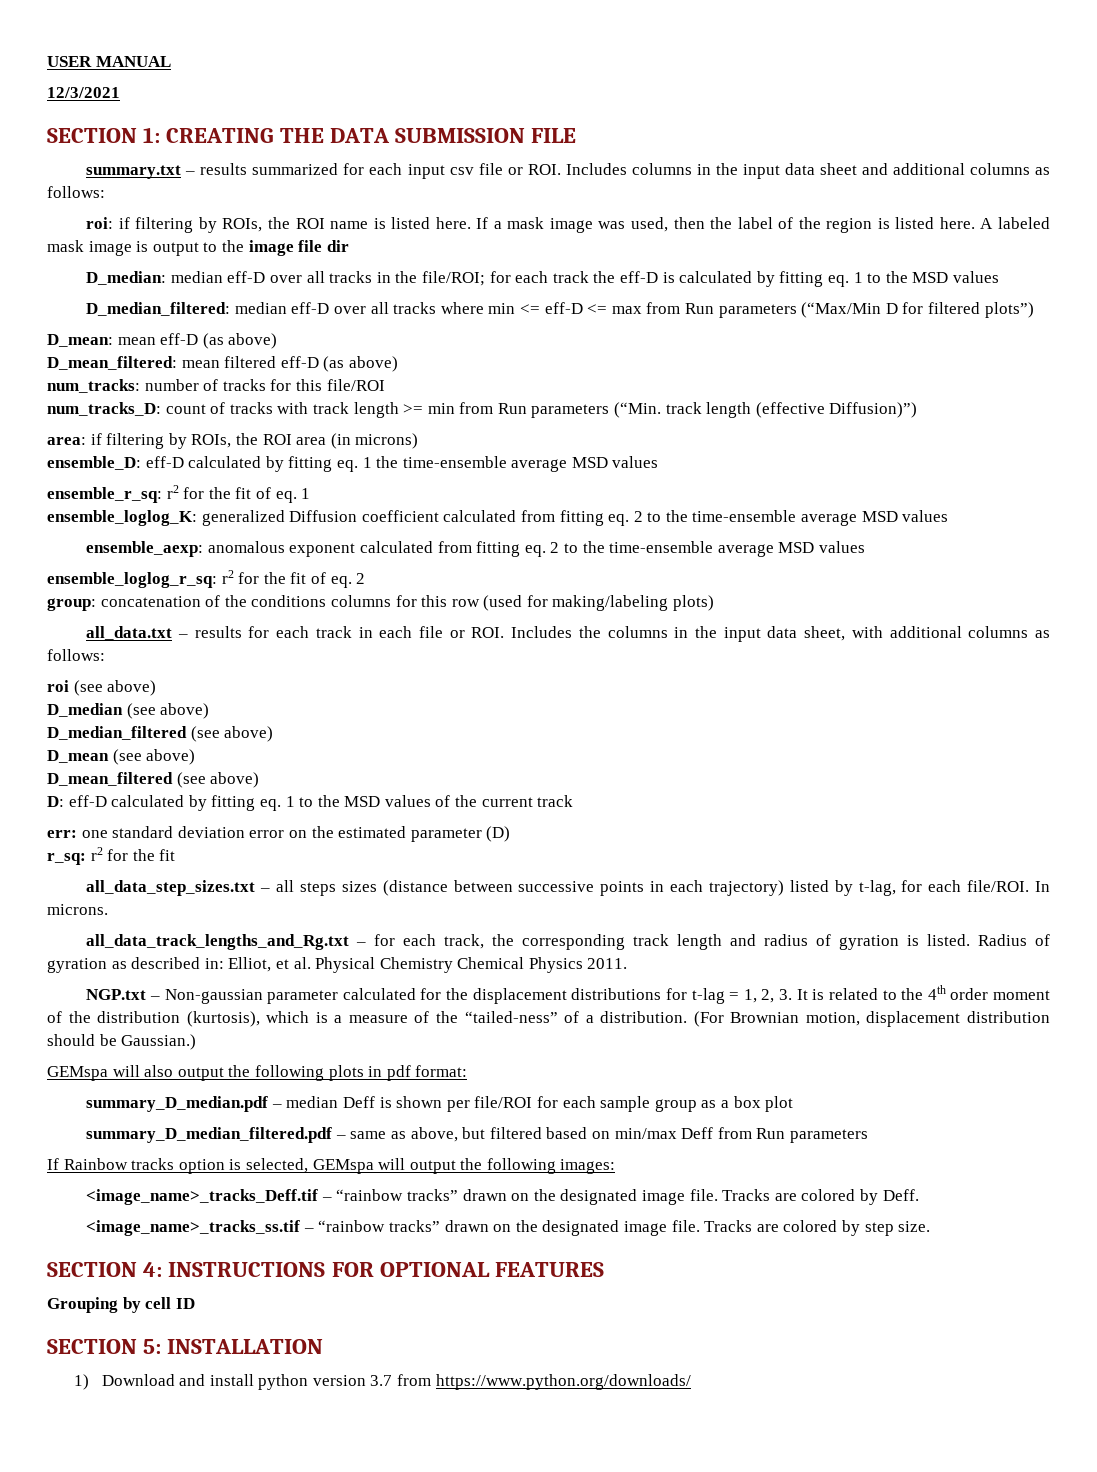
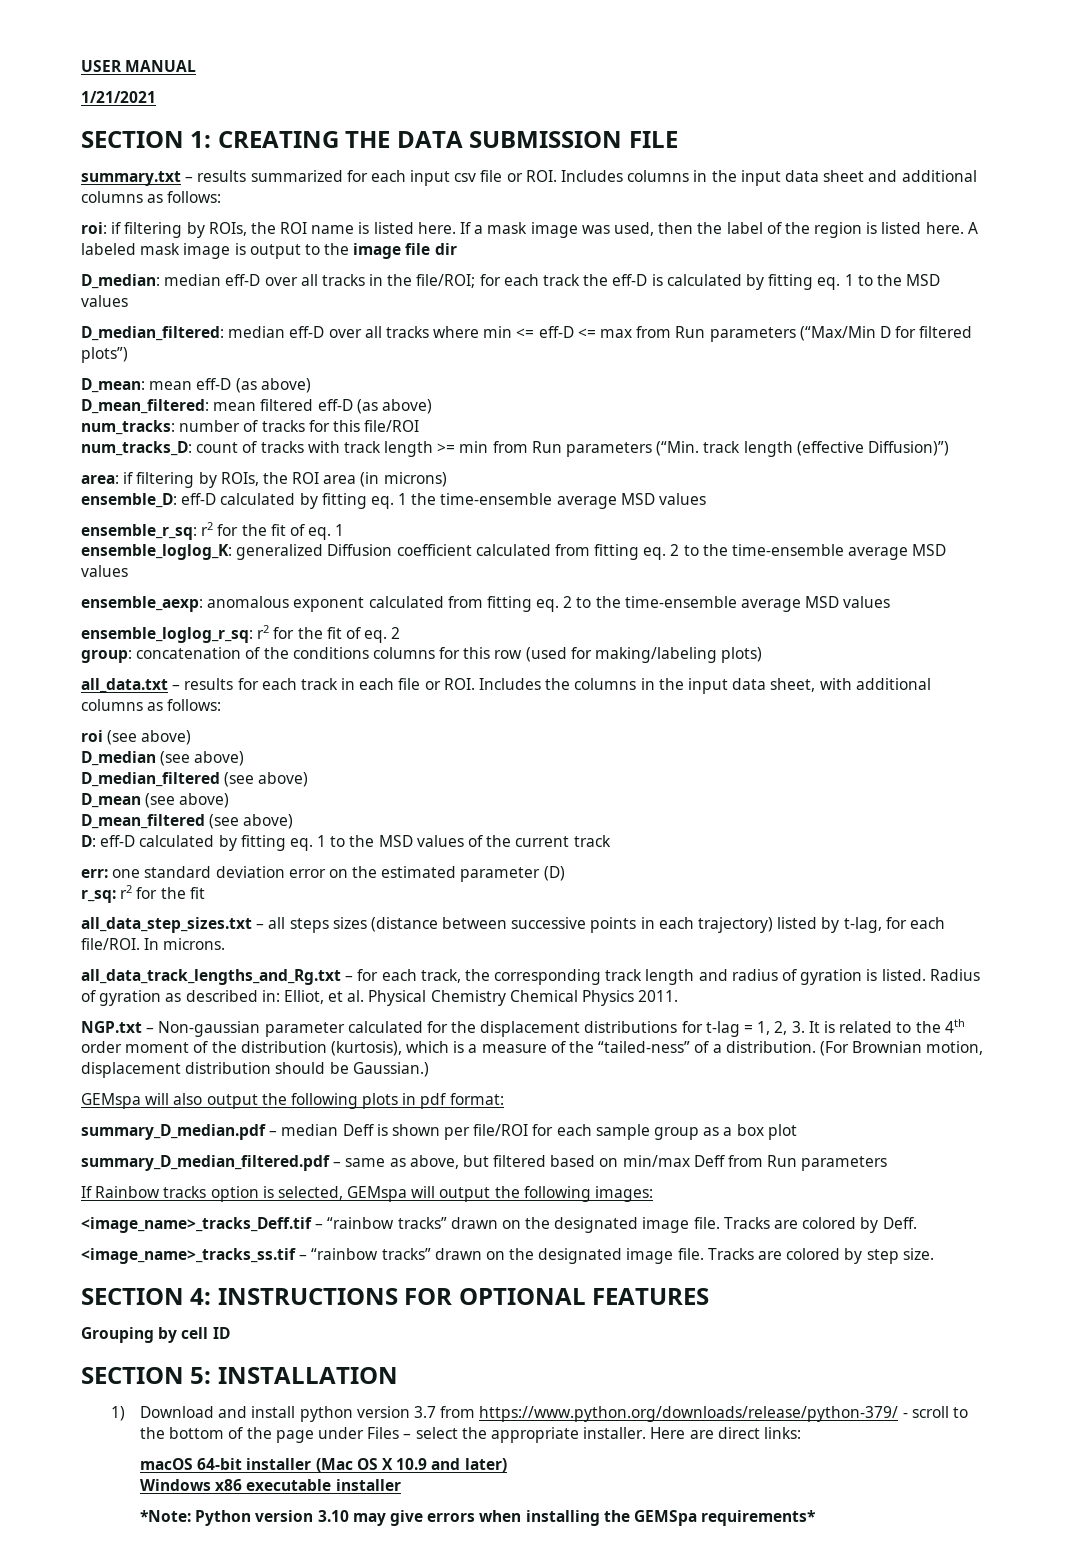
- 12/3/2021
+ 1/21/2021
- 1) Download and install python version 3.7 from https://www.python.org/downloads/
+ 1) Download and install python version 3.7 from https://www.python.org/downloads/release/python-379/ - scroll to the bottom of the page under Files – select the appropriate installer. Here are direct links:
+ macOS 64-bit installer (Mac OS X 10.9 and later)
+ Windows x86 executable installer
+ *Note: Python version 3.10 may give errors when installing the GEMSpa requirements*

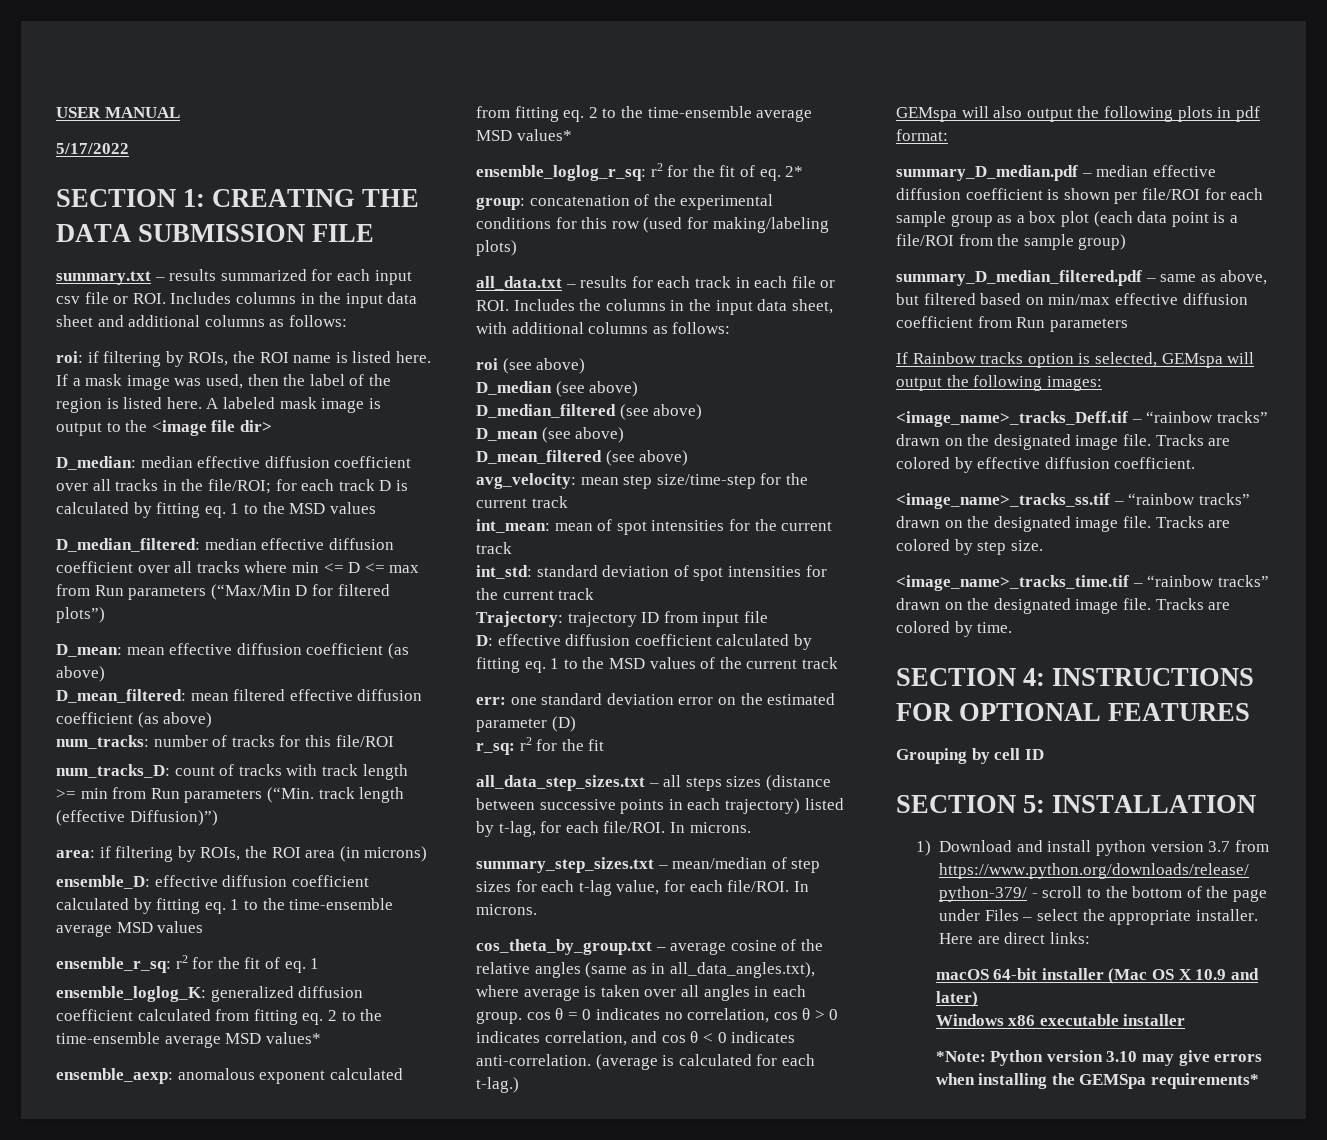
- 1/21/2021
+ 5/17/2022
- A labeled mask image is output to the image file dir
+ A labeled mask image is output to the <image file dir>
- D_median: median eff-D over all tracks in the file/ROI; for each track the eff-D is calculated by fitting eq.
+ D_median: median effective diffusion coefficient over all tracks in the file/ROI; for each track D is calculated by fitting eq.
- D_median_filtered: median eff-D over all tracks where min <= eff-D <= max from Run parameters (“Max/Min D for filtered plots”)
+ D_median_filtered: median effective diffusion coefficient over all tracks where min <= D <= max from Run parameters (“Max/Min D for filtered plots”)
- D_mean: mean eff-D (as above)
+ D_mean: mean effective diffusion coefficient (as above)
- D_mean_filtered: mean filtered eff-D (as above)
+ D_mean_filtered: mean filtered effective diffusion coefficient (as above)
- ensemble_D: eff-D calculated by fitting eq. 1 the time-ensemble average MSD values
+ ensemble_D: effective diffusion coefficient calculated by fitting eq. 1 to the time-ensemble average MSD values
- ensemble_loglog_K: generalized Diffusion coefficient calculated from fitting eq. 2 to the time-ensemble average MSD values
+ ensemble_loglog_K: generalized diffusion coefficient calculated from fitting eq. 2 to the time-ensemble average MSD values*
- ensemble_aexp: anomalous exponent calculated from fitting eq. 2 to the time-ensemble average MSD values
+ ensemble_aexp: anomalous exponent calculated from fitting eq. 2 to the time-ensemble average MSD values*
- ensemble_loglog_r_sq: r2 for the fit of eq. 2
+ ensemble_loglog_r_sq: r2 for the fit of eq. 2*
- group: concatenation of the conditions columns for this row (used for making/labeling plots)
+ group: concatenation of the experimental conditions for this row (used for making/labeling plots)
- D: eff-D calculated by fitting eq.
+ avg_velocity: mean step size/time-step for the current track
+ int_mean: mean of spot intensities for the current track
+ int_std: standard deviation of spot intensities for the current track
+ Trajectory: trajectory ID from input file
+ D: effective diffusion coefficient calculated by fitting eq.
- all_data_track_lengths_and_Rg.txt – for each track, the corresponding track length and radius of gyration is listed. Radius of gyration as described in: Elliot, et al. Physical Chemistry Chemical Physics 2011.
- NGP.txt – Non-gaussian parameter calculated for the displacement distributions for t-lag = 1, 2, 3. It is related to the 4th order moment of the distribution (kurtosis), which is a measure of the “tailed-ness” of a distribution. (For Brownian motion, displacement distribution should be Gaussian.)
+ summary_step_sizes.txt – mean/median of step sizes for each t-lag value, for each file/ROI. In microns.
+ cos_theta_by_group.txt – average cosine of the relative angles (same as in all_data_angles.txt), where average is taken over all angles in each group. cos θ = 0 indicates no correlation, cos θ > 0 indicates correlation, and cos θ < 0 indicates anti-correlation. (average is calculated for each t-lag.)
- summary_D_median.pdf – median Deff is shown per file/ROI for each sample group as a box plot
+ summary_D_median.pdf – median effective diffusion coefficient is shown per file/ROI for each sample group as a box plot (each data point is a file/ROI from the sample group)
- summary_D_median_filtered.pdf – same as above, but filtered based on min/max Deff from Run parameters
+ summary_D_median_filtered.pdf – same as above, but filtered based on min/max effective diffusion coefficient from Run parameters
- Tracks are colored by Deff.
+ Tracks are colored by effective diffusion coefficient.
+ <image_name>_tracks_time.tif – “rainbow tracks” drawn on the designated image file. Tracks are colored by time.

